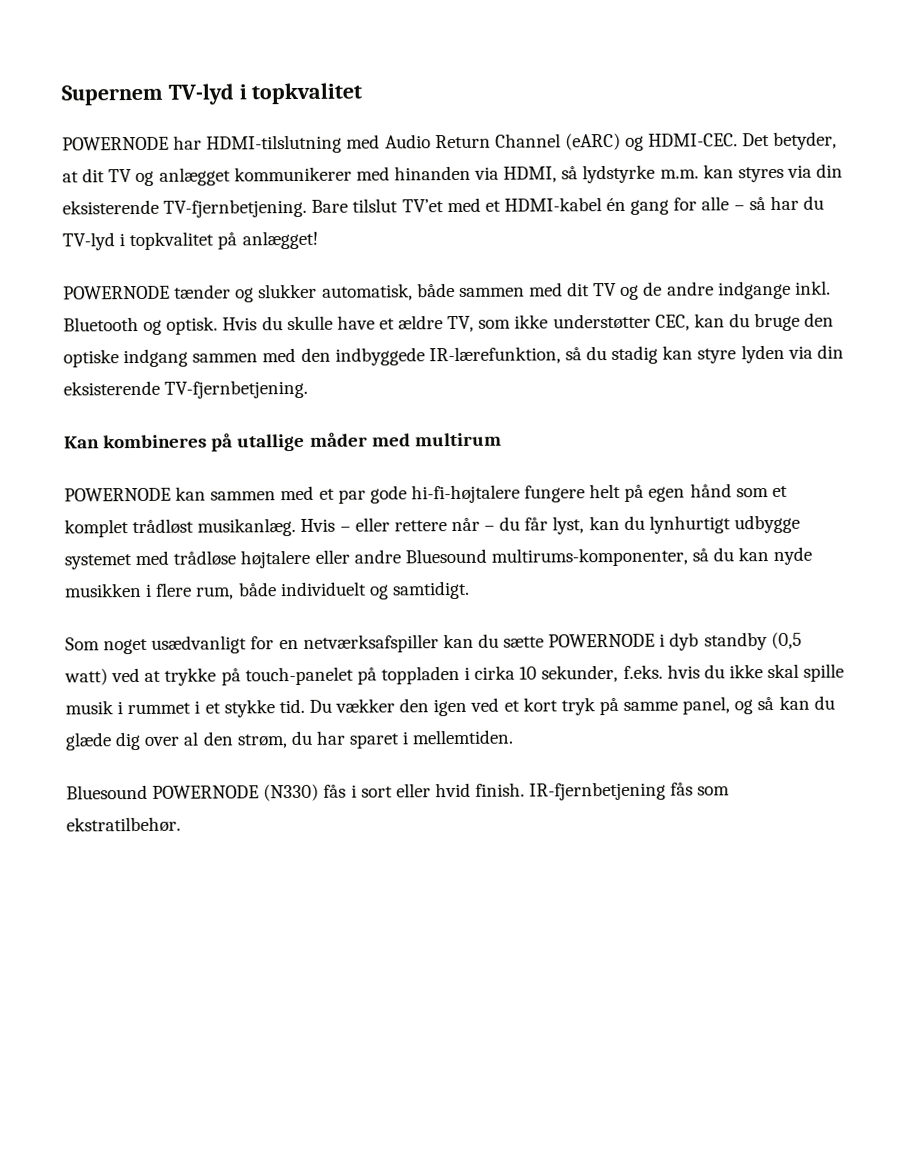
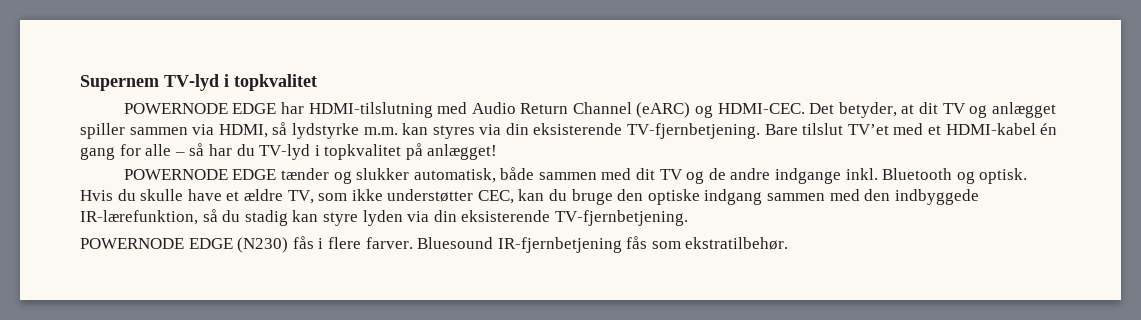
- POWERNODE har HDMI-tilslutning med Audio Return Channel (eARC) og HDMI-CEC.
+ POWERNODE EDGE har HDMI-tilslutning med Audio Return Channel (eARC) og HDMI-CEC.
- Det betyder, at dit TV og anlægget kommunikerer med hinanden via HDMI, så lydstyrke m.m. kan styres via din eksisterende TV-fjernbetjening.
+ Det betyder, at dit TV og anlægget spiller sammen via HDMI, så lydstyrke m.m. kan styres via din eksisterende TV-fjernbetjening.
- POWERNODE tænder og slukker automatisk, både sammen med dit TV og de andre indgange inkl.
+ POWERNODE EDGE tænder og slukker automatisk, både sammen med dit TV og de andre indgange inkl.
- Kan kombineres på utallige måder med multirum
- POWERNODE kan sammen med et par gode hi-fi-højtalere fungere helt på egen hånd som et komplet trådløst musikanlæg. Hvis – eller rettere når – du får lyst, kan du lynhurtigt udbygge systemet med trådløse højtalere eller andre Bluesound multirums-komponenter, så du kan nyde musikken i flere rum, både individuelt og samtidigt.
- Som noget usædvanligt for en netværksafspiller kan du sætte POWERNODE i dyb standby (0,5 watt) ved at trykke på touch-panelet på toppladen i cirka 10 sekunder, f.eks. hvis du ikke skal spille musik i rummet i et stykke tid. Du vækker den igen ved et kort tryk på samme panel, og så kan du glæde dig over al den strøm, du har sparet i mellemtiden.
- Bluesound POWERNODE (N330) fås i sort eller hvid finish. IR-fjernbetjening fås som ekstratilbehør.
+ POWERNODE EDGE (N230) fås i flere farver. Bluesound IR-fjernbetjening fås som ekstratilbehør.

